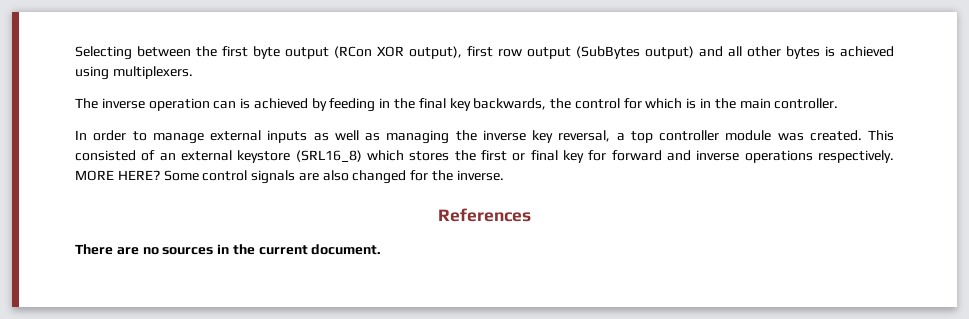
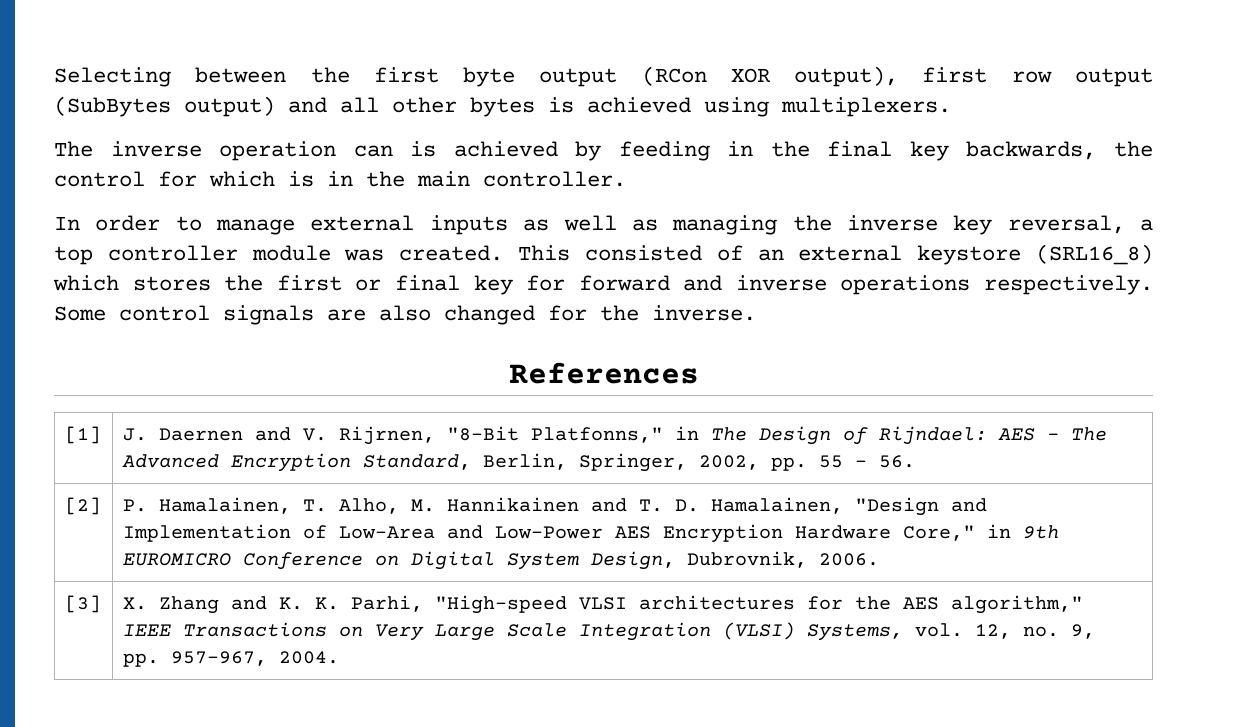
- MORE HERE?
- There are no sources in the current document.
+ [1] | J. Daernen and V. Rijrnen, "8-Bit Platfonns," in The Design of Rijndael: AES - The Advanced Encryption Standard, Berlin, Springer, 2002, pp. 55 - 56.
+ [2] | P. Hamalainen, T. Alho, M. Hannikainen and T. D. Hamalainen, "Design and Implementation of Low-Area and Low-Power AES Encryption Hardware Core," in 9th EUROMICRO Conference on Digital System Design, Dubrovnik, 2006.
+ [3] | X. Zhang and K. K. Parhi, "High-speed VLSI architectures for the AES algorithm," IEEE Transactions on Very Large Scale Integration (VLSI) Systems, vol. 12, no. 9, pp. 957-967, 2004.

